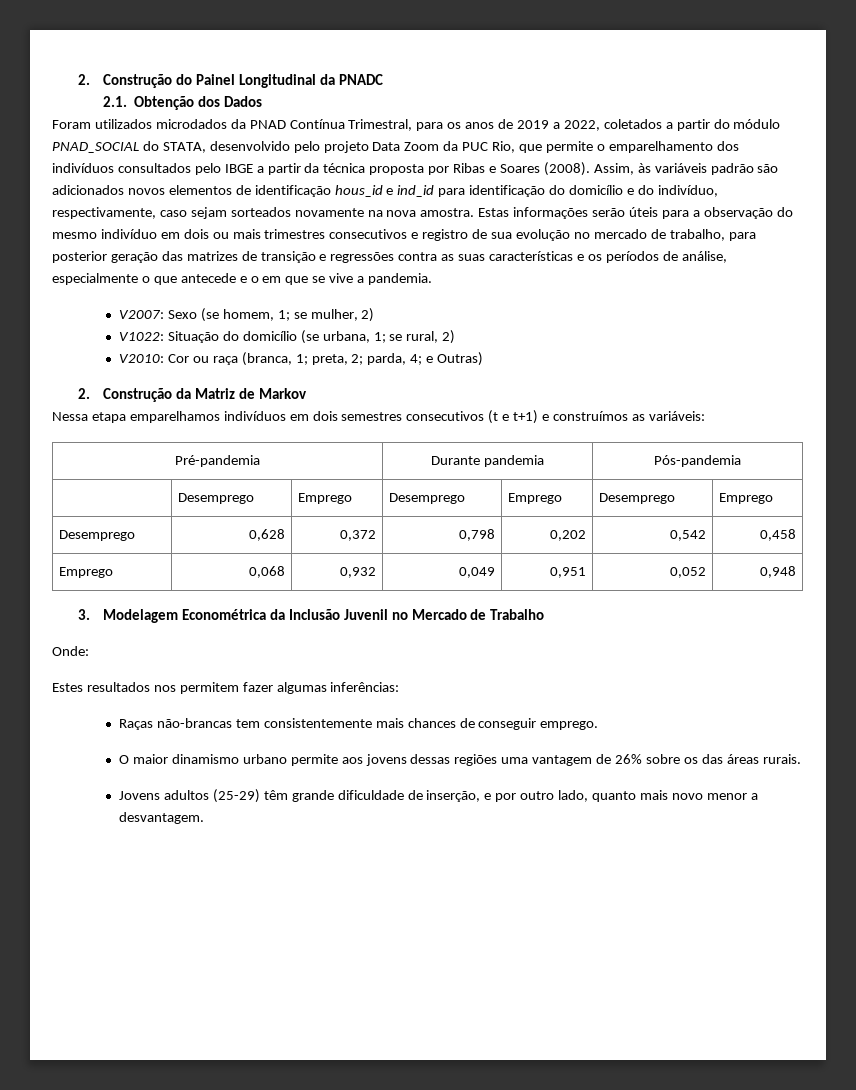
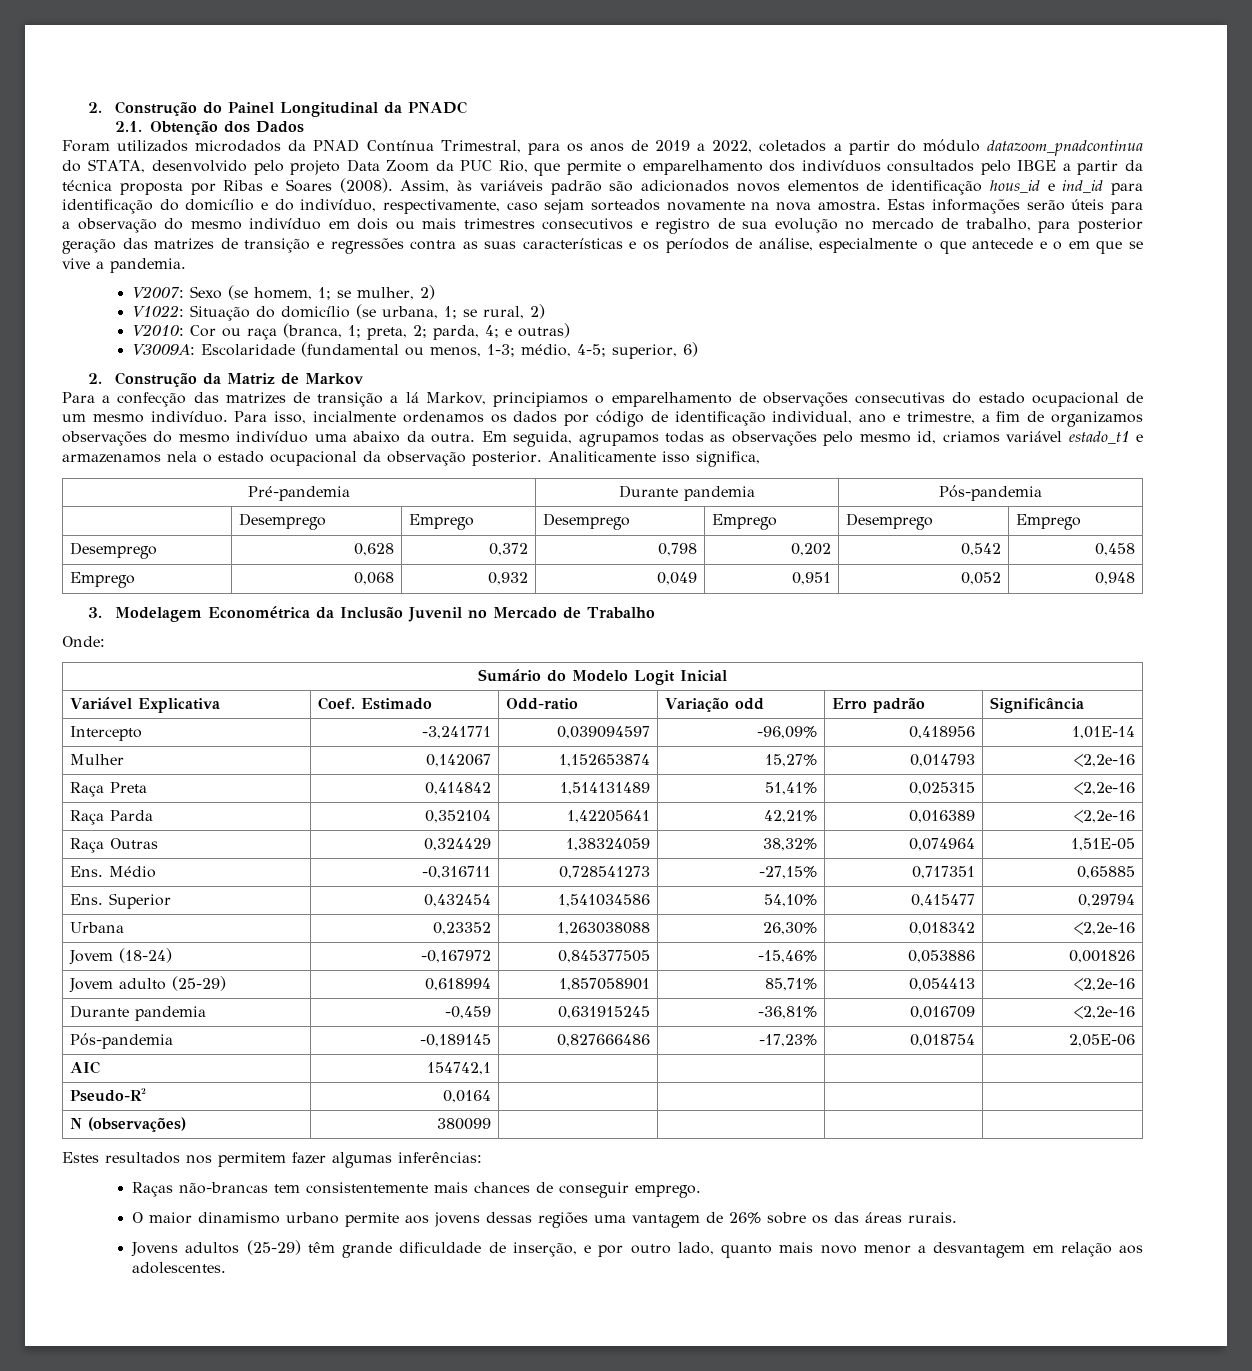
- Foram utilizados microdados da PNAD Contínua Trimestral, para os anos de 2019 a 2022, coletados a partir do módulo PNAD_SOCIAL do STATA, desenvolvido pelo projeto Data Zoom da PUC Rio, que permite o emparelhamento dos indivíduos consultados pelo IBGE a partir da técnica proposta por Ribas e Soares (2008).
+ Foram utilizados microdados da PNAD Contínua Trimestral, para os anos de 2019 a 2022, coletados a partir do módulo datazoom_pnadcontinua do STATA, desenvolvido pelo projeto Data Zoom da PUC Rio, que permite o emparelhamento dos indivíduos consultados pelo IBGE a partir da técnica proposta por Ribas e Soares (2008).
- V2010: Cor ou raça (branca, 1; preta, 2; parda, 4; e Outras)
+ V2010: Cor ou raça (branca, 1; preta, 2; parda, 4; e outras)
+ V3009A: Escolaridade (fundamental ou menos, 1-3; médio, 4-5; superior, 6)
- Nessa etapa emparelhamos indivíduos em dois semestres consecutivos (t e t+1) e construímos as variáveis:
+ Para a confecção das matrizes de transição a lá Markov, principiamos o emparelhamento de observações consecutivas do estado ocupacional de um mesmo indivíduo. Para isso, incialmente ordenamos os dados por código de identificação individual, ano e trimestre, a fim de organizamos observações do mesmo indivíduo uma abaixo da outra. Em seguida, agrupamos todas as observações pelo mesmo id, criamos variável estado_t1 e armazenamos nela o estado ocupacional da observação posterior. Analiticamente isso significa,
+ Sumário do Modelo Logit Inicial
+ Variável Explicativa | Coef. Estimado | Odd-ratio | Variação odd | Erro padrão | Significância
+ Intercepto | -3,241771 | 0,039094597 | -96,09% | 0,418956 | 1,01E-14
+ Mulher | 0,142067 | 1,152653874 | 15,27% | 0,014793 | <2,2e-16
+ Raça Preta | 0,414842 | 1,514131489 | 51,41% | 0,025315 | <2,2e-16
+ Raça Parda | 0,352104 | 1,42205641 | 42,21% | 0,016389 | <2,2e-16
+ Raça Outras | 0,324429 | 1,38324059 | 38,32% | 0,074964 | 1,51E-05
+ Ens. Médio | -0,316711 | 0,728541273 | -27,15% | 0,717351 | 0,65885
+ Ens. Superior | 0,432454 | 1,541034586 | 54,10% | 0,415477 | 0,29794
+ Urbana | 0,23352 | 1,263038088 | 26,30% | 0,018342 | <2,2e-16
+ Jovem (18-24) | -0,167972 | 0,845377505 | -15,46% | 0,053886 | 0,001826
+ Jovem adulto (25-29) | 0,618994 | 1,857058901 | 85,71% | 0,054413 | <2,2e-16
+ Durante pandemia | -0,459 | 0,631915245 | -36,81% | 0,016709 | <2,2e-16
+ Pós-pandemia | -0,189145 | 0,827666486 | -17,23% | 0,018754 | 2,05E-06
+ AIC | 154742,1 | | | |
+ Pseudo-R² | 0,0164 | | | |
+ N (observações) | 380099 | | | |
- Jovens adultos (25-29) têm grande dificuldade de inserção, e por outro lado, quanto mais novo menor a desvantagem.
+ Jovens adultos (25-29) têm grande dificuldade de inserção, e por outro lado, quanto mais novo menor a desvantagem em relação aos adolescentes.

